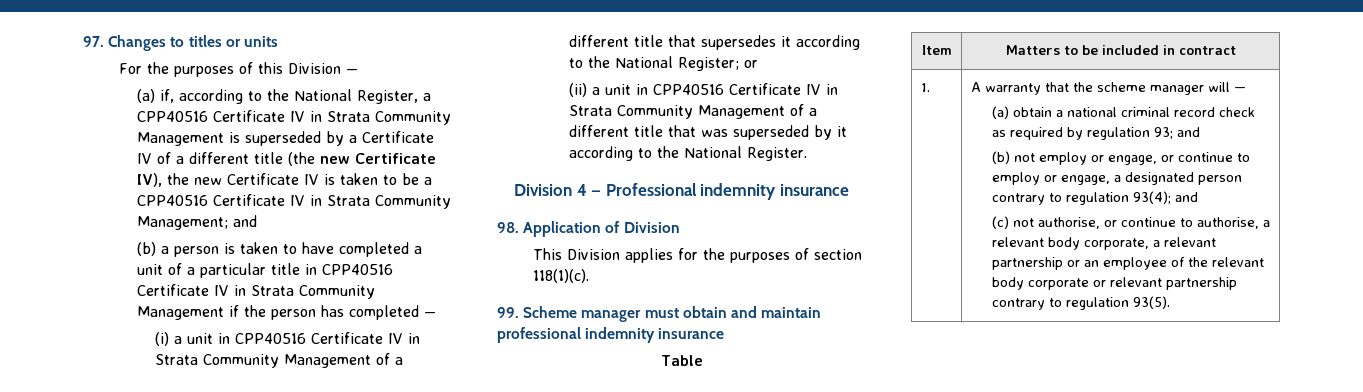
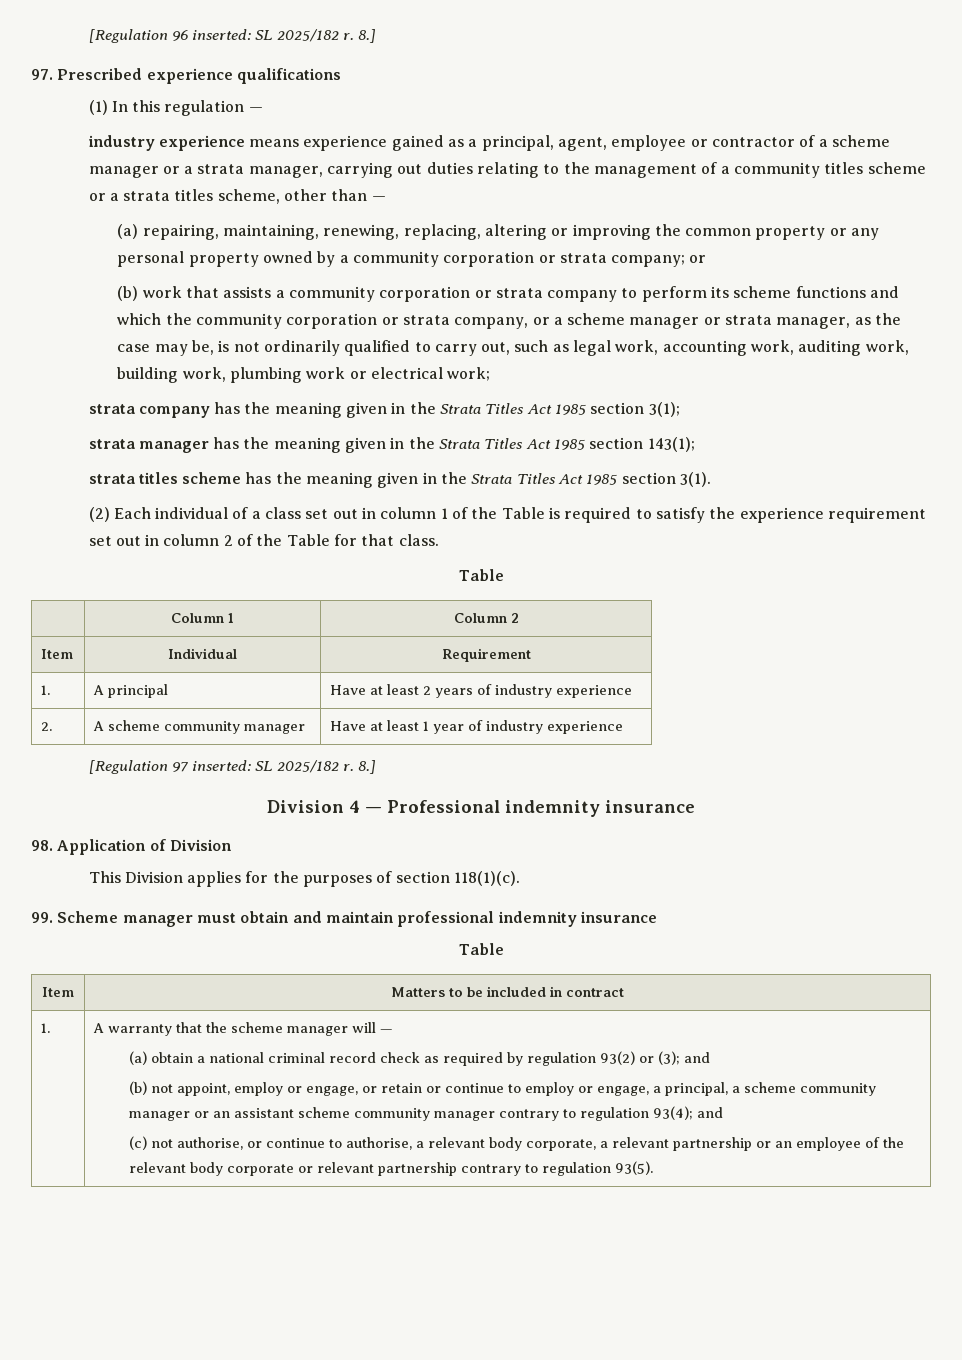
- 97. Changes to titles or units
- For the purposes of this Division —
- (a) if, according to the National Register, a CPP40516 Certificate IV in Strata Community Management is superseded by a Certificate IV of a different title (the new Certificate IV), the new Certificate IV is taken to be a CPP40516 Certificate IV in Strata Community Management; and
- (b) a person is taken to have completed a unit of a particular title in CPP40516 Certificate IV in Strata Community Management if the person has completed —
- (i) a unit in CPP40516 Certificate IV in Strata Community Management of a different title that supersedes it according to the National Register; or
- (ii) a unit in CPP40516 Certificate IV in Strata Community Management of a different title that was superseded by it according to the National Register.
+ [Regulation 96 inserted: SL 2025/182 r. 8.]
+ 97. Prescribed experience qualifications
+ (1) In this regulation —
+ industry experience means experience gained as a principal, agent, employee or contractor of a scheme manager or a strata manager, carrying out duties relating to the management of a community titles scheme or a strata titles scheme, other than —
+ (a) repairing, maintaining, renewing, replacing, altering or improving the common property or any personal property owned by a community corporation or strata company; or
+ (b) work that assists a community corporation or strata company to perform its scheme functions and which the community corporation or strata company, or a scheme manager or strata manager, as the case may be, is not ordinarily qualified to carry out, such as legal work, accounting work, auditing work, building work, plumbing work or electrical work;
+ strata company has the meaning given in the Strata Titles Act 1985 section 3(1);
+ strata manager has the meaning given in the Strata Titles Act 1985 section 143(1);
+ strata titles scheme has the meaning given in the Strata Titles Act 1985 section 3(1).
+ (2) Each individual of a class set out in column 1 of the Table is required to satisfy the experience requirement set out in column 2 of the Table for that class.
+ Table
+ | Column 1 | Column 2
+ Item | Individual | Requirement
+ 1. | A principal | Have at least 2 years of industry experience
+ 2. | A scheme community manager | Have at least 1 year of industry experience
+ [Regulation 97 inserted: SL 2025/182 r. 8.]
- (a) obtain a national criminal record check as required by regulation 93; and
+ (a) obtain a national criminal record check as required by regulation 93(2) or (3); and
- (b) not employ or engage, or continue to employ or engage, a designated person contrary to regulation 93(4); and
+ (b) not appoint, employ or engage, or retain or continue to employ or engage, a principal, a scheme community manager or an assistant scheme community manager contrary to regulation 93(4); and

